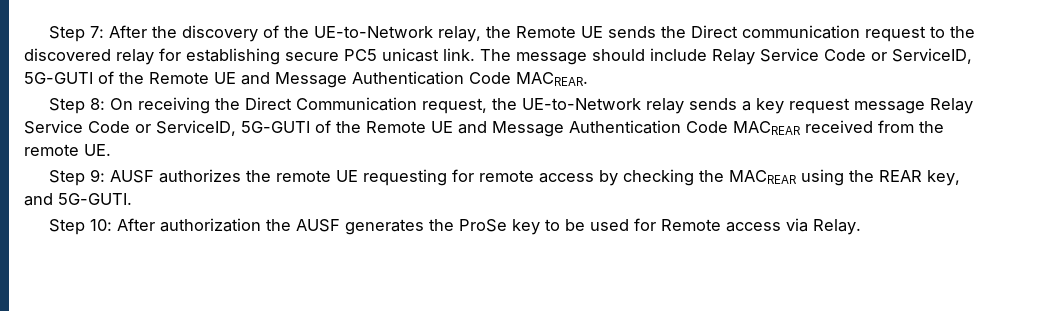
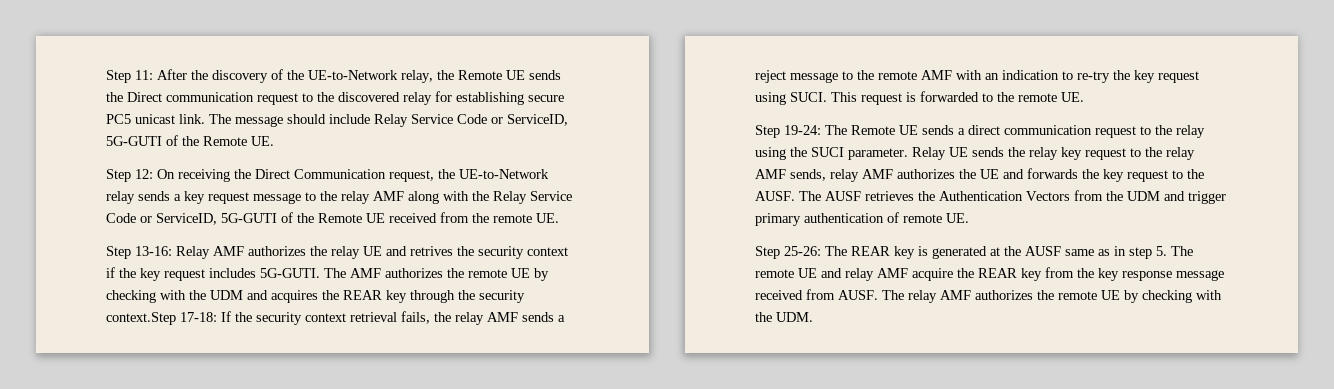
- Step 7: After the discovery of the UE-to-Network relay, the Remote UE sends the Direct communication request to the discovered relay for establishing secure PC5 unicast link.
+ Step 11: After the discovery of the UE-to-Network relay, the Remote UE sends the Direct communication request to the discovered relay for establishing secure PC5 unicast link.
- The message should include Relay Service Code or ServiceID, 5G-GUTI of the Remote UE and Message Authentication Code MACREAR.
- Step 8: On receiving the Direct Communication request, the UE-to-Network relay sends a key request message Relay Service Code or ServiceID, 5G-GUTI of the Remote UE and Message Authentication Code MACREAR received from the remote UE.
+ The message should include Relay Service Code or ServiceID, 5G-GUTI of the Remote UE.
+ Step 12: On receiving the Direct Communication request, the UE-to-Network relay sends a key request message to the relay AMF along with the Relay Service Code or ServiceID, 5G-GUTI of the Remote UE received from the remote UE.
- Step 9: AUSF authorizes the remote UE requesting for remote access by checking the MACREAR using the REAR key, and 5G-GUTI.
- Step 10: After authorization the AUSF generates the ProSe key to be used for Remote access via Relay.
+ Step 13-16: Relay AMF authorizes the relay UE and retrives the security context if the key request includes 5G-GUTI. The AMF authorizes the remote UE by checking with the UDM and acquires the REAR key through the security context.Step 17-18: If the security context retrieval fails, the relay AMF sends a reject message to the remote AMF with an indication to re-try the key request using SUCI. This request is forwarded to the remote UE.
+ Step 19-24: The Remote UE sends a direct communication request to the relay using the SUCI parameter. Relay UE sends the relay key request to the relay AMF sends, relay AMF authorizes the UE and forwards the key request to the AUSF. The AUSF retrieves the Authentication Vectors from the UDM and trigger primary authentication of remote UE.
+ Step 25-26: The REAR key is generated at the AUSF same as in step 5. The remote UE and relay AMF acquire the REAR key from the key response message received from AUSF. The relay AMF authorizes the remote UE by checking with the UDM.

